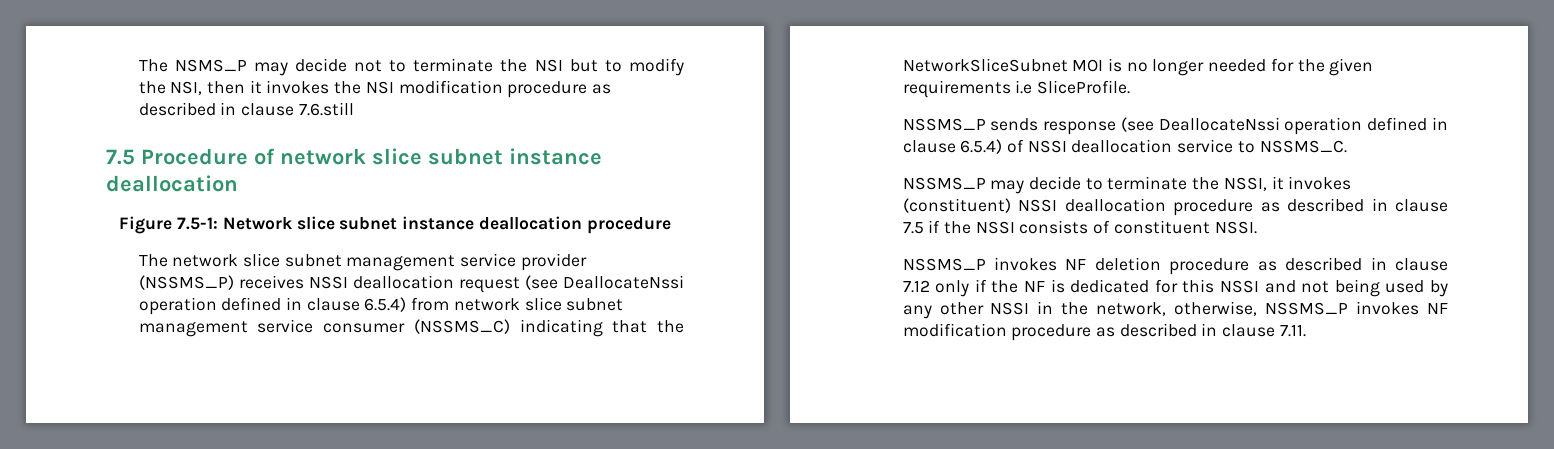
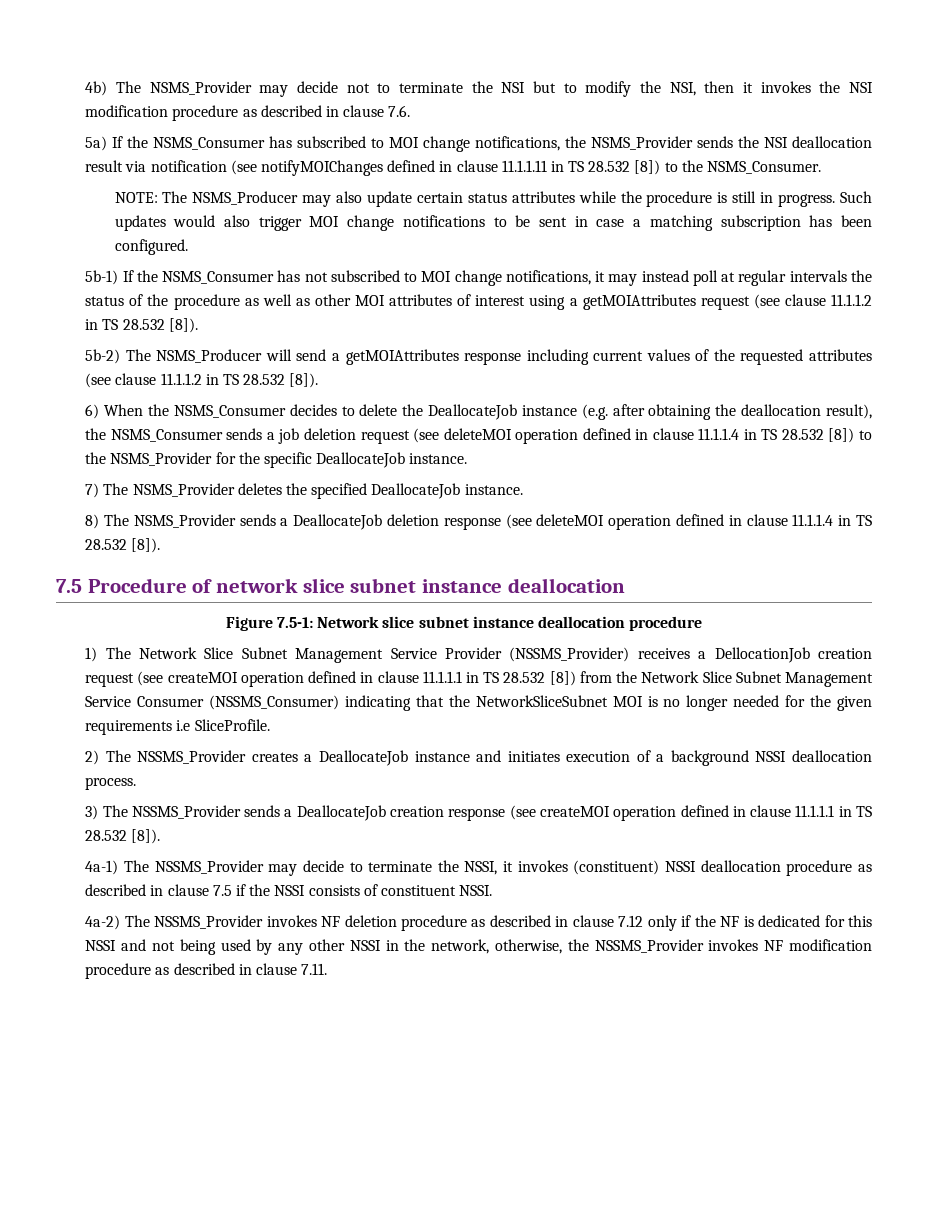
- The NSMS_P may decide not to terminate the NSI but to modify the NSI, then it invokes the NSI modification procedure as described in clause 7.6.still
+ 4b) The NSMS_Provider may decide not to terminate the NSI but to modify the NSI, then it invokes the NSI modification procedure as described in clause 7.6.
+ 5a) If the NSMS_Consumer has subscribed to MOI change notifications, the NSMS_Provider sends the NSI deallocation result via notification (see notifyMOIChanges defined in clause 11.1.1.11 in TS 28.532 [8]) to the NSMS_Consumer.
+ NOTE: The NSMS_Producer may also update certain status attributes while the procedure is still in progress. Such updates would also trigger MOI change notifications to be sent in case a matching subscription has been configured.
+ 5b-1) If the NSMS_Consumer has not subscribed to MOI change notifications, it may instead poll at regular intervals the status of the procedure as well as other MOI attributes of interest using a getMOIAttributes request (see clause 11.1.1.2 in TS 28.532 [8]).
+ 5b-2) The NSMS_Producer will send a getMOIAttributes response including current values of the requested attributes (see clause 11.1.1.2 in TS 28.532 [8]).
+ 6) When the NSMS_Consumer decides to delete the DeallocateJob instance (e.g. after obtaining the deallocation result), the NSMS_Consumer sends a job deletion request (see deleteMOI operation defined in clause 11.1.1.4 in TS 28.532 [8]) to the NSMS_Provider for the specific DeallocateJob instance.
+ 7) The NSMS_Provider deletes the specified DeallocateJob instance.
+ 8) The NSMS_Provider sends a DeallocateJob deletion response (see deleteMOI operation defined in clause 11.1.1.4 in TS 28.532 [8]).
- The network slice subnet management service provider (NSSMS_P) receives NSSI deallocation request (see DeallocateNssi operation defined in clause 6.5.4) from network slice subnet management service consumer (NSSMS_C) indicating that the NetworkSliceSubnet MOI is no longer needed for the given requirements i.e SliceProfile.
+ 1) The Network Slice Subnet Management Service Provider (NSSMS_Provider) receives a DellocationJob creation request (see createMOI operation defined in clause 11.1.1.1 in TS 28.532 [8]) from the Network Slice Subnet Management Service Consumer (NSSMS_Consumer) indicating that the NetworkSliceSubnet MOI is no longer needed for the given requirements i.e SliceProfile.
- NSSMS_P sends response (see DeallocateNssi operation defined in clause 6.5.4) of NSSI deallocation service to NSSMS_C.
- NSSMS_P may decide to terminate the NSSI, it invokes (constituent) NSSI deallocation procedure as described in clause 7.5 if the NSSI consists of constituent NSSI.
+ 2) The NSSMS_Provider creates a DeallocateJob instance and initiates execution of a background NSSI deallocation process.
+ 3) The NSSMS_Provider sends a DeallocateJob creation response (see createMOI operation defined in clause 11.1.1.1 in TS 28.532 [8]).
+ 4a-1) The NSSMS_Provider may decide to terminate the NSSI, it invokes (constituent) NSSI deallocation procedure as described in clause 7.5 if the NSSI consists of constituent NSSI.
- NSSMS_P invokes NF deletion procedure as described in clause 7.12 only if the NF is dedicated for this NSSI and not being used by any other NSSI in the network, otherwise, NSSMS_P invokes NF modification procedure as described in clause 7.11.
+ 4a-2) The NSSMS_Provider invokes NF deletion procedure as described in clause 7.12 only if the NF is dedicated for this NSSI and not being used by any other NSSI in the network, otherwise, the NSSMS_Provider invokes NF modification procedure as described in clause 7.11.

